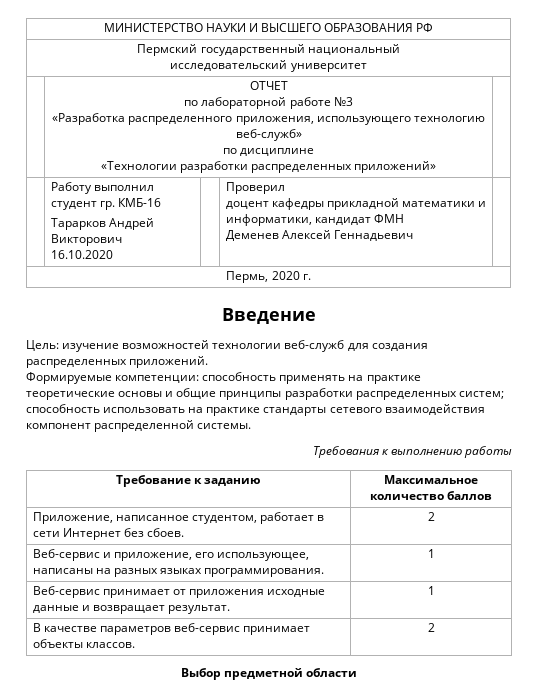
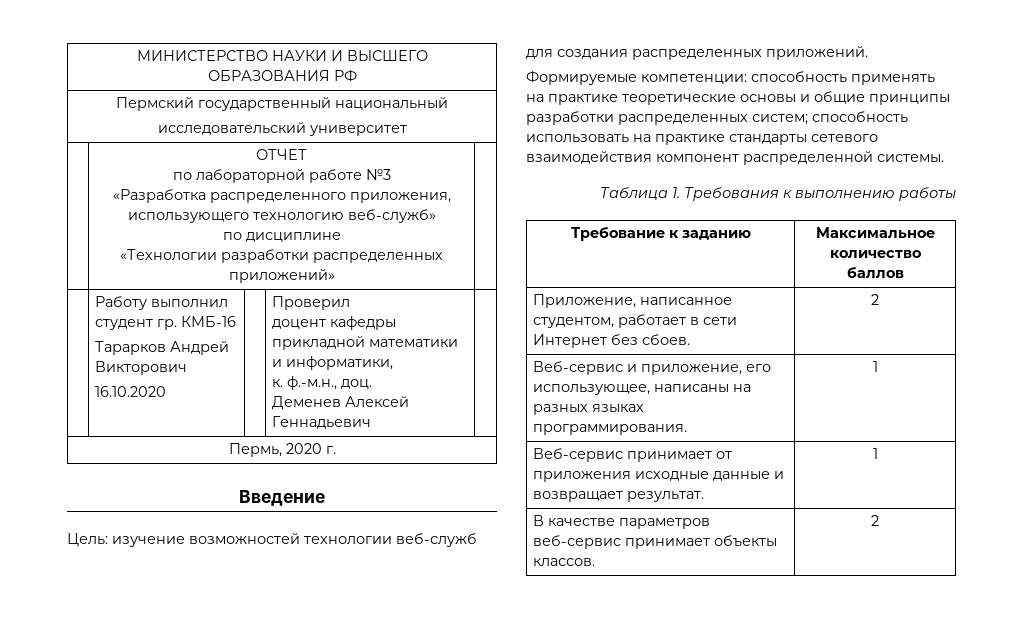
  | Работу выполнил студент гр. КМБ-16
  Тарарков Андрей Викторович
  16.10.2020 | | Проверил
- доцент кафедры прикладной математики и информатики, кандидат ФМН
+ доцент кафедры прикладной математики и информатики,
+ к. ф.-м.н., доц.
- Требования к выполнению работы
+ Таблица 1. Требования к выполнению работы
- Выбор предметной области

